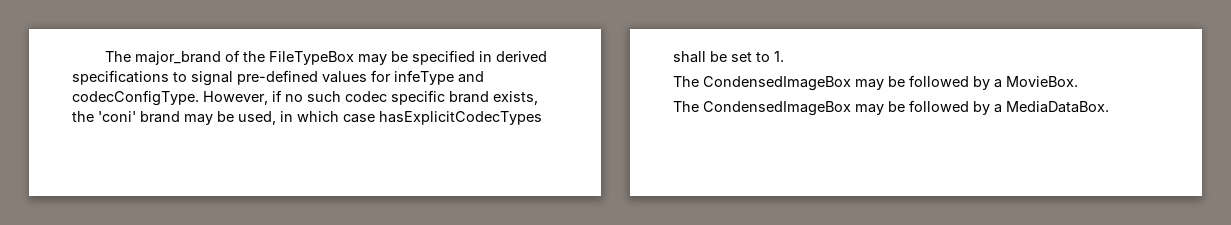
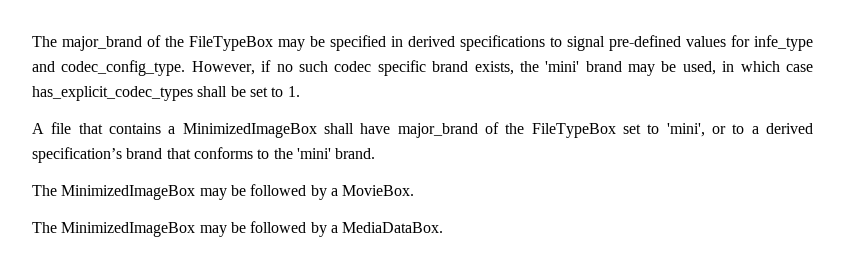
- The major_brand of the FileTypeBox may be specified in derived specifications to signal pre-defined values for infeType and codecConfigType.
+ The major_brand of the FileTypeBox may be specified in derived specifications to signal pre-defined values for infe_type and codec_config_type.
- However, if no such codec specific brand exists, the 'coni' brand may be used, in which case hasExplicitCodecTypes shall be set to 1.
+ However, if no such codec specific brand exists, the 'mini' brand may be used, in which case has_explicit_codec_types shall be set to 1.
- The CondensedImageBox may be followed by a MovieBox.
+ A file that contains a MinimizedImageBox shall have major_brand of the FileTypeBox set to 'mini', or to a derived specification’s brand that conforms to the 'mini' brand.
+ The MinimizedImageBox may be followed by a MovieBox.
- The CondensedImageBox may be followed by a MediaDataBox.
+ The MinimizedImageBox may be followed by a MediaDataBox.

